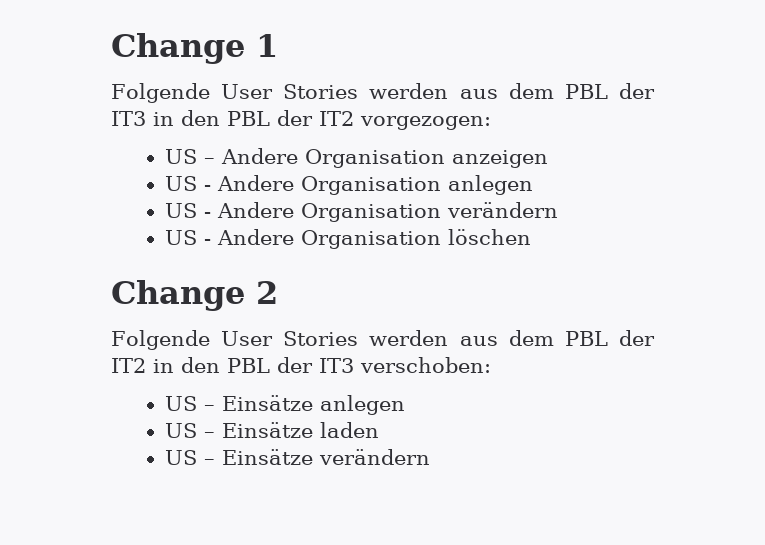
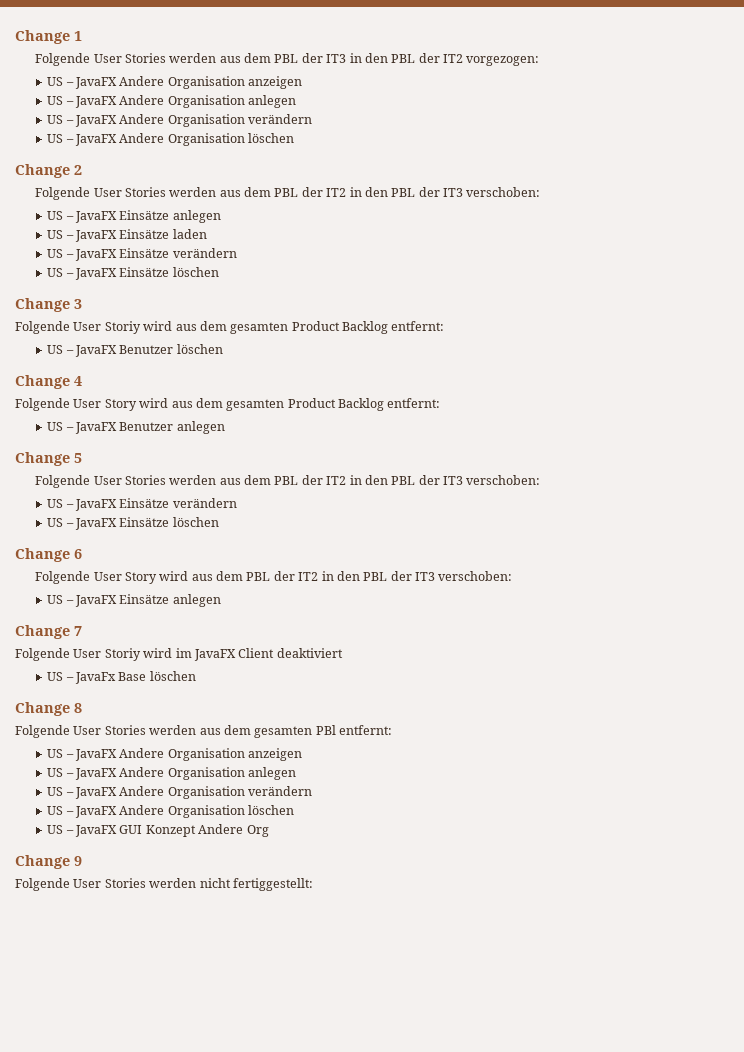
  Folgende User Stories werden aus dem PBL der IT3 in den PBL der IT2 vorgezogen:
- US – Andere Organisation anzeigen
- US - Andere Organisation anlegen
- US - Andere Organisation verändern
- US - Andere Organisation löschen
+ US – JavaFX Andere Organisation anzeigen
+ US – JavaFX Andere Organisation anlegen
+ US – JavaFX Andere Organisation verändern
+ US – JavaFX Andere Organisation löschen
  Change 2
  Folgende User Stories werden aus dem PBL der IT2 in den PBL der IT3 verschoben:
- US – Einsätze anlegen
+ US – JavaFX Einsätze anlegen
- US – Einsätze laden
- US – Einsätze verändern
+ US – JavaFX Einsätze laden
+ US – JavaFX Einsätze verändern
+ US – JavaFX Einsätze löschen
+ Change 3
+ Folgende User Storiy wird aus dem gesamten Product Backlog entfernt:
+ US – JavaFX Benutzer löschen
+ Change 4
+ Folgende User Story wird aus dem gesamten Product Backlog entfernt:
+ US – JavaFX Benutzer anlegen
+ Change 5
+ Folgende User Stories werden aus dem PBL der IT2 in den PBL der IT3 verschoben:
+ US – JavaFX Einsätze verändern
+ US – JavaFX Einsätze löschen
+ Change 6
+ Folgende User Story wird aus dem PBL der IT2 in den PBL der IT3 verschoben:
+ US – JavaFX Einsätze anlegen
+ Change 7
+ Folgende User Storiy wird im JavaFX Client deaktiviert
+ US – JavaFx Base löschen
+ Change 8
+ Folgende User Stories werden aus dem gesamten PBl entfernt:
+ US – JavaFX Andere Organisation anzeigen
+ US – JavaFX Andere Organisation anlegen
+ US – JavaFX Andere Organisation verändern
+ US – JavaFX Andere Organisation löschen
+ US – JavaFX GUI Konzept Andere Org
+ Change 9
+ Folgende User Stories werden nicht fertiggestellt:

